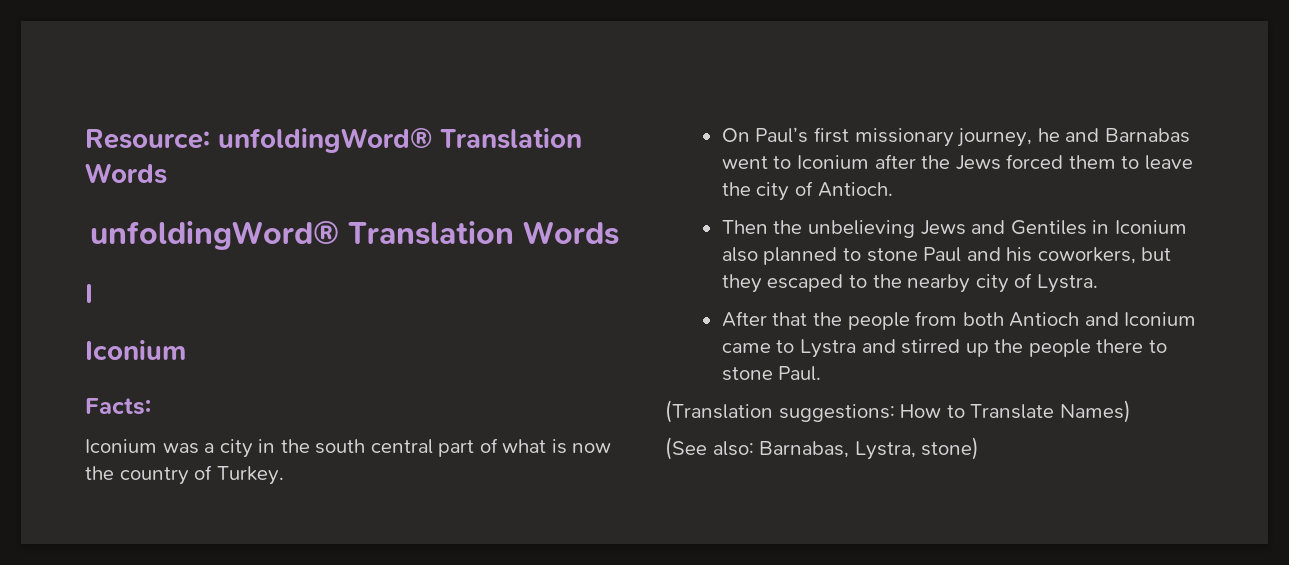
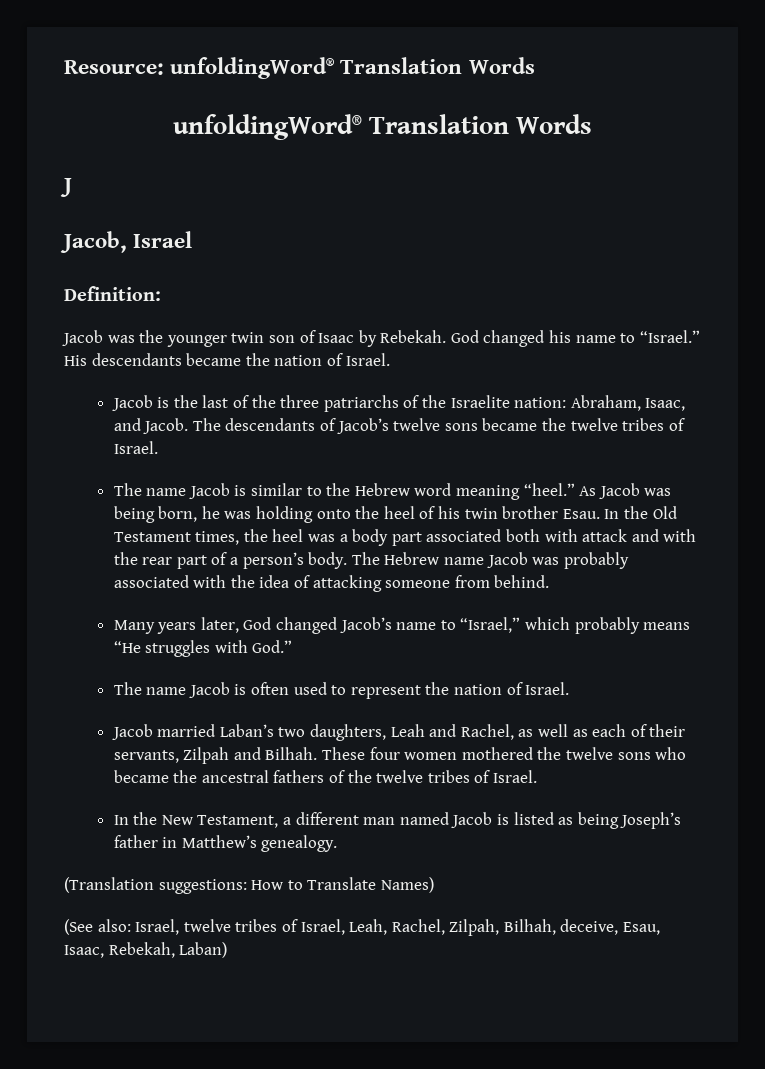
- I
- Iconium
- Facts:
- Iconium was a city in the south central part of what is now the country of Turkey.
- On Paul’s first missionary journey, he and Barnabas went to Iconium after the Jews forced them to leave the city of Antioch.
- Then the unbelieving Jews and Gentiles in Iconium also planned to stone Paul and his coworkers, but they escaped to the nearby city of Lystra.
- After that the people from both Antioch and Iconium came to Lystra and stirred up the people there to stone Paul.
+ J
+ Jacob, Israel
+ Definition:
+ Jacob was the younger twin son of Isaac by Rebekah. God changed his name to “Israel.” His descendants became the nation of Israel.
+ Jacob is the last of the three patriarchs of the Israelite nation: Abraham, Isaac, and Jacob. The descendants of Jacob’s twelve sons became the twelve tribes of Israel.
+ The name Jacob is similar to the Hebrew word meaning “heel.” As Jacob was being born, he was holding onto the heel of his twin brother Esau. In the Old Testament times, the heel was a body part associated both with attack and with the rear part of a person’s body. The Hebrew name Jacob was probably associated with the idea of attacking someone from behind.
+ Many years later, God changed Jacob’s name to “Israel,” which probably means “He struggles with God.”
+ The name Jacob is often used to represent the nation of Israel.
+ Jacob married Laban’s two daughters, Leah and Rachel, as well as each of their servants, Zilpah and Bilhah. These four women mothered the twelve sons who became the ancestral fathers of the twelve tribes of Israel.
+ In the New Testament, a different man named Jacob is listed as being Joseph’s father in Matthew’s genealogy.
- (See also: Barnabas, Lystra, stone)
+ (See also: Israel, twelve tribes of Israel, Leah, Rachel, Zilpah, Bilhah, deceive, Esau, Isaac, Rebekah, Laban)

